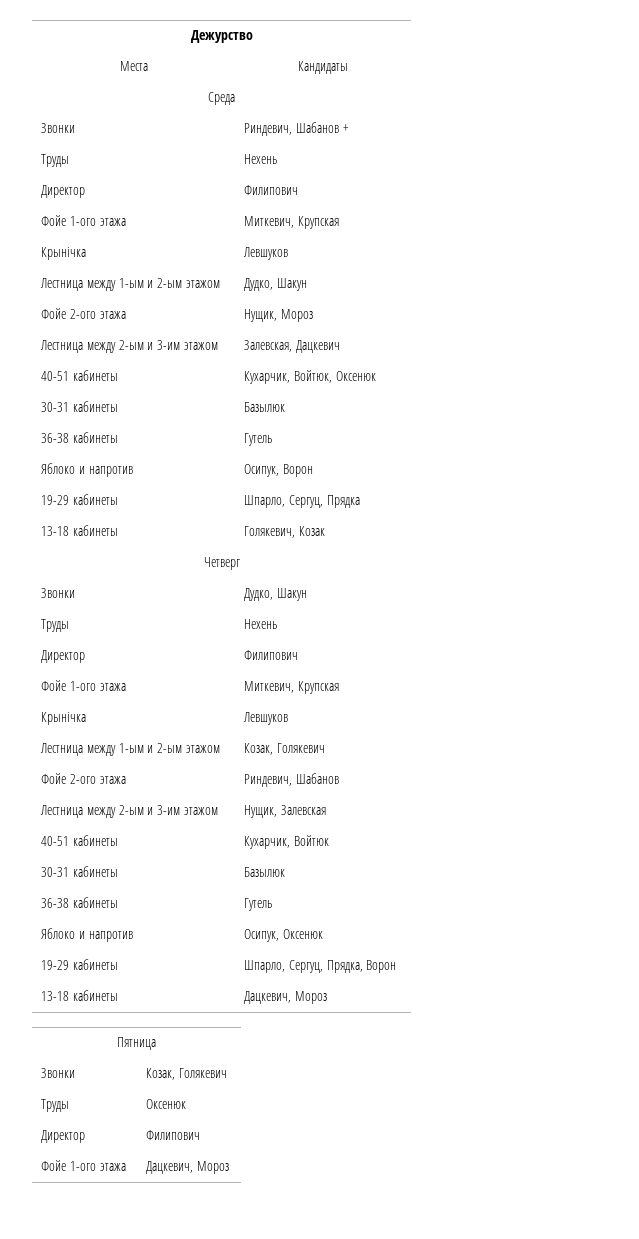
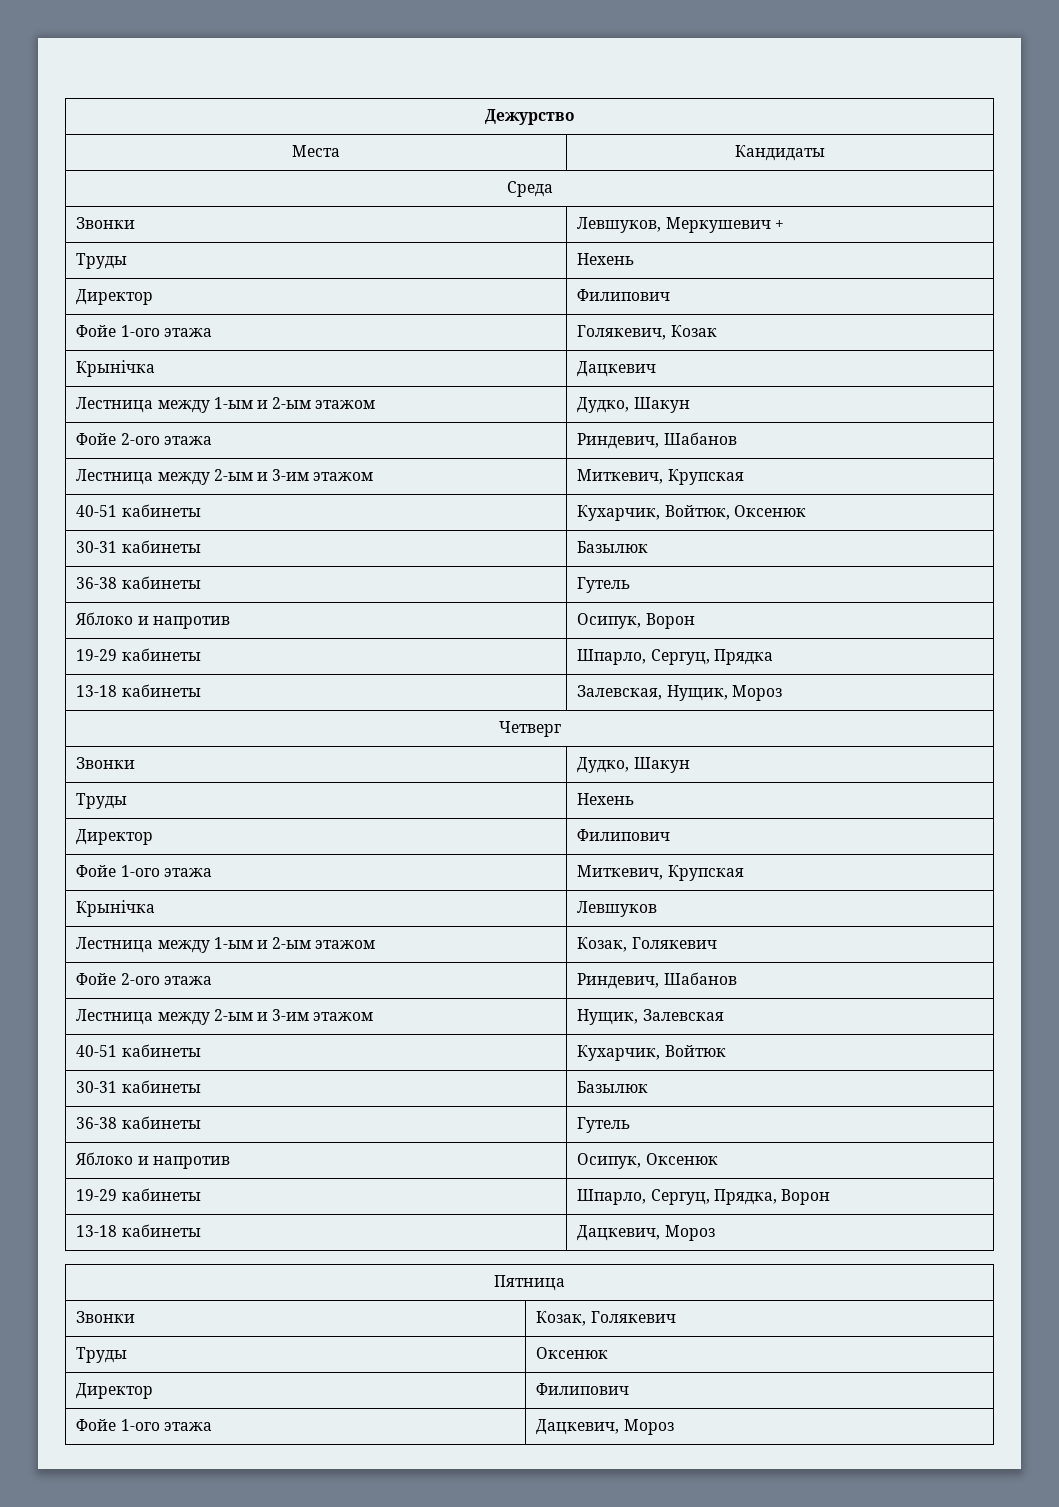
- Звонки | Риндевич, Шабанов +
+ Звонки | Левшуков, Меркушевич +
  Труды | Нехень
  Директор | Филипович
- Фойе 1-ого этажа | Миткевич, Крупская
- Крынiчка | Левшуков
+ Фойе 1-ого этажа | Голякевич, Козак
+ Крынiчка | Дацкевич
  Лестница между 1-ым и 2-ым этажом | Дудко, Шакун
- Фойе 2-ого этажа | Нущик, Мороз
- Лестница между 2-ым и 3-им этажом | Залевская, Дацкевич
+ Фойе 2-ого этажа | Риндевич, Шабанов
+ Лестница между 2-ым и 3-им этажом | Миткевич, Крупская
- 13-18 кабинеты | Голякевич, Козак
+ 13-18 кабинеты | Залевская, Нущик, Мороз

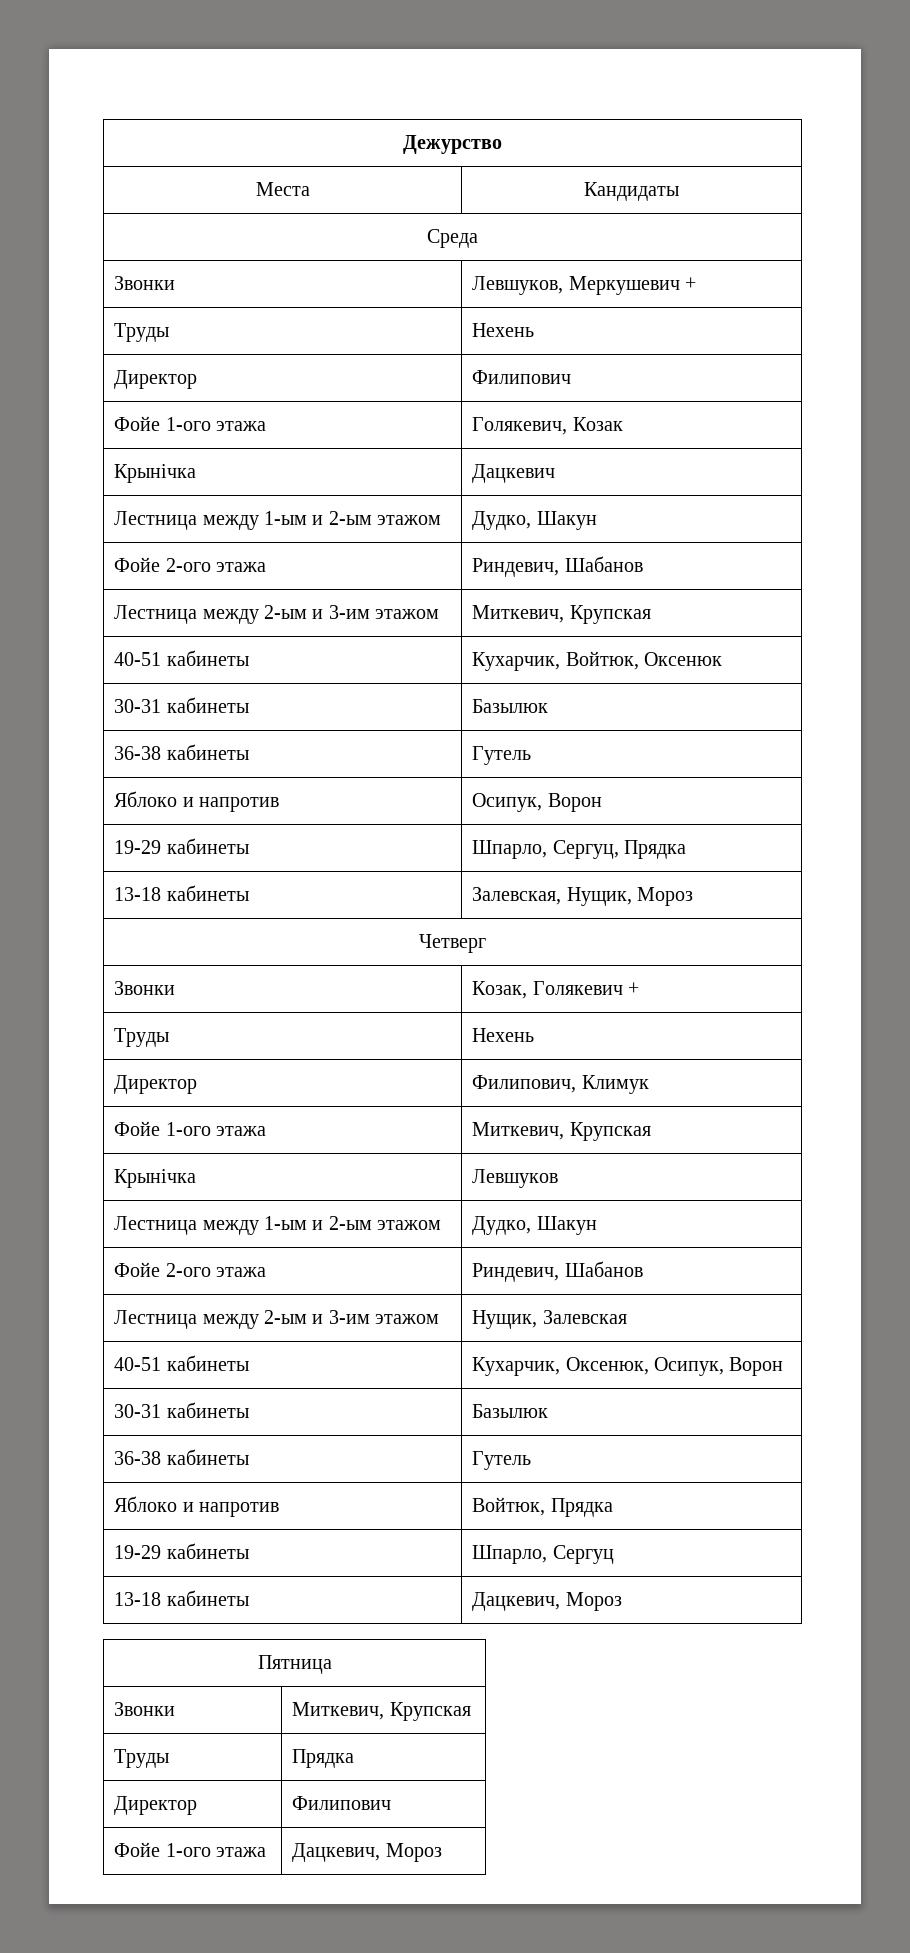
- Звонки | Дудко, Шакун
+ Звонки | Козак, Голякевич +
  Труды | Нехень
- Директор | Филипович
+ Директор | Филипович, Климук
  Крынiчка | Левшуков
- Лестница между 1-ым и 2-ым этажом | Козак, Голякевич
+ Лестница между 1-ым и 2-ым этажом | Дудко, Шакун
- 40-51 кабинеты | Кухарчик, Войтюк
+ 40-51 кабинеты | Кухарчик, Оксенюк, Осипук, Ворон
  30-31 кабинеты | Базылюк
  36-38 кабинеты | Гутель
- Яблоко и напротив | Осипук, Оксенюк
- 19-29 кабинеты | Шпарло, Сергуц, Прядка, Ворон
+ Яблоко и напротив | Войтюк, Прядка
+ 19-29 кабинеты | Шпарло, Сергуц
- Звонки | Козак, Голякевич
- Труды | Оксенюк
+ Звонки | Миткевич, Крупская
+ Труды | Прядка

